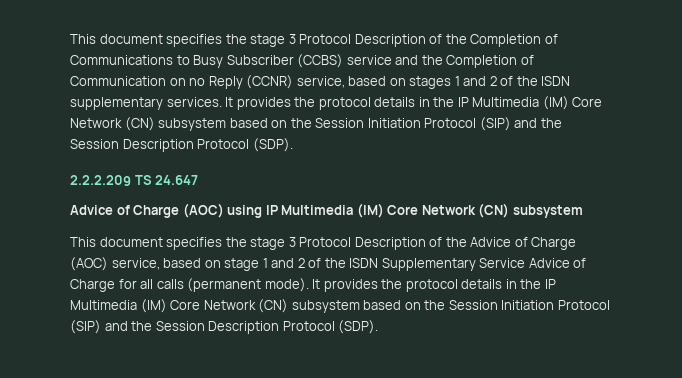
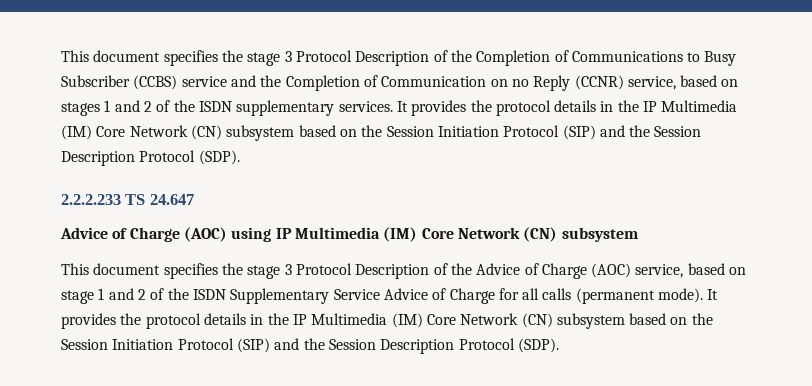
- 2.2.2.209 TS 24.647
+ 2.2.2.233 TS 24.647

